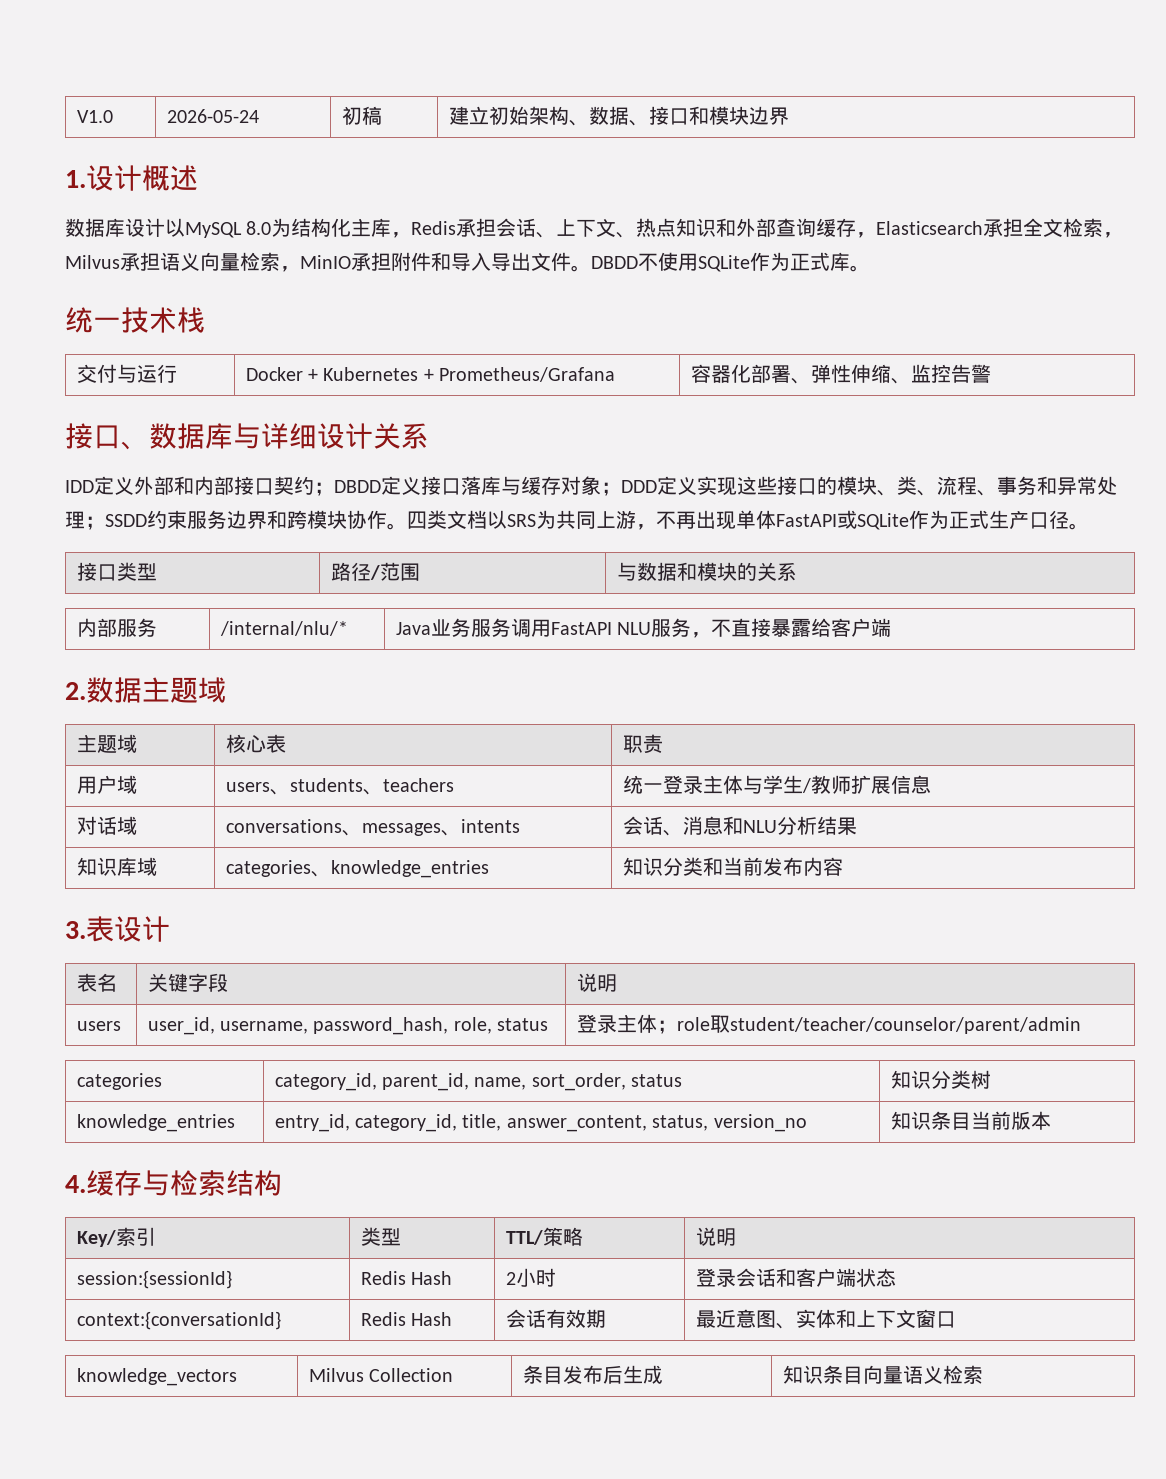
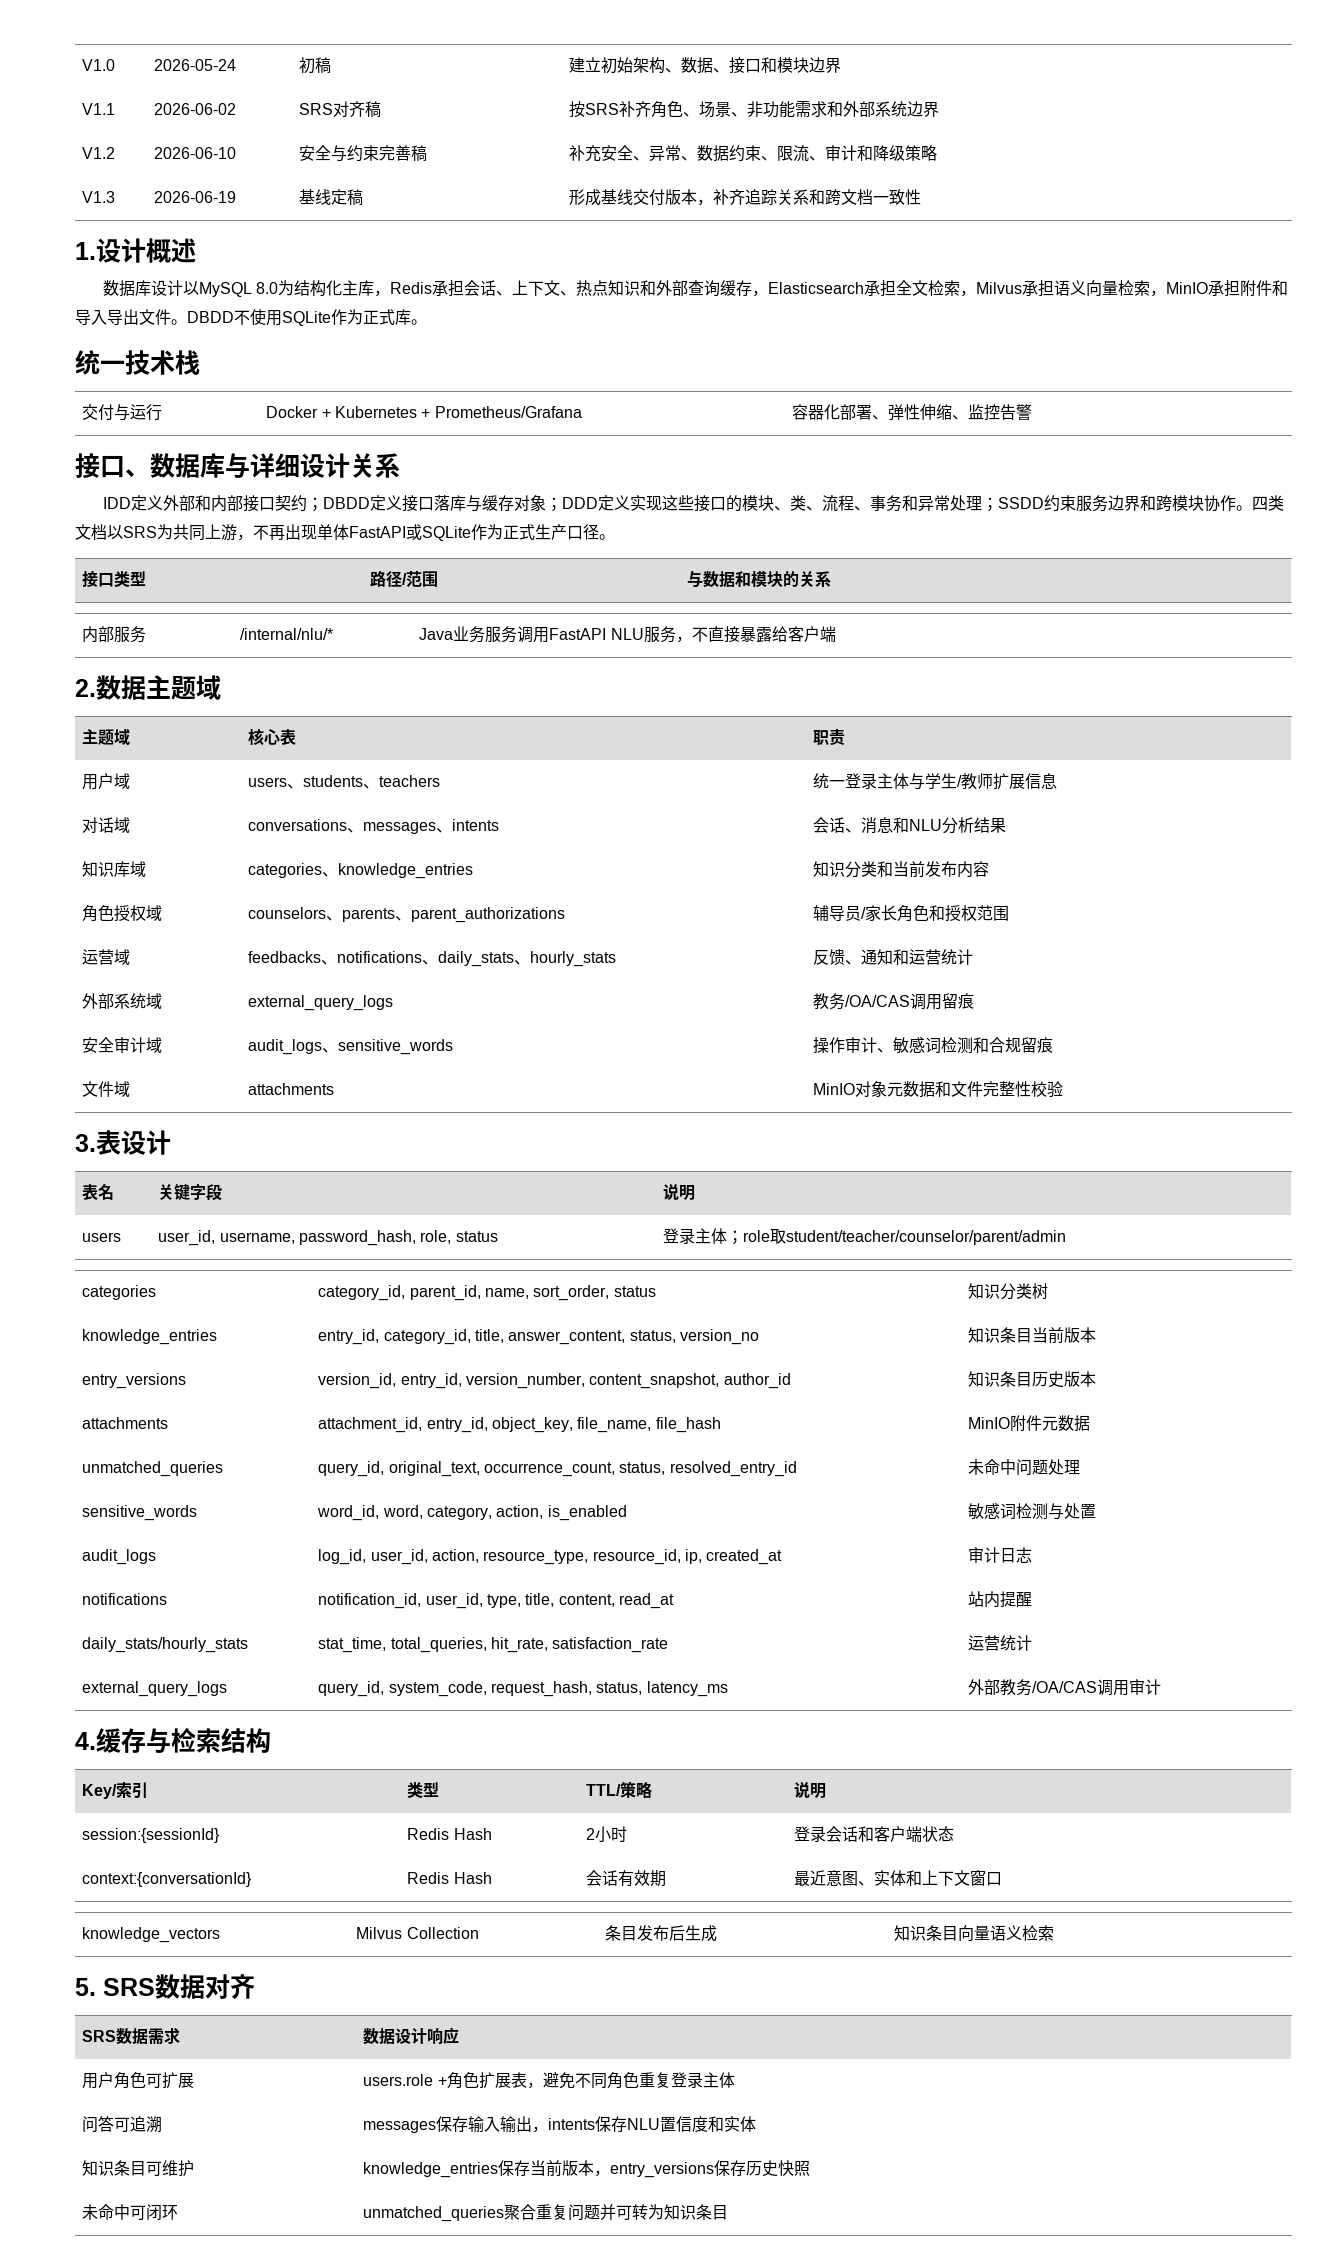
+ V1.1 | 2026-06-02 | SRS对齐稿 | 按SRS补齐角色、场景、非功能需求和外部系统边界
+ V1.2 | 2026-06-10 | 安全与约束完善稿 | 补充安全、异常、数据约束、限流、审计和降级策略
+ V1.3 | 2026-06-19 | 基线定稿 | 形成基线交付版本，补齐追踪关系和跨文档一致性
+ 角色授权域 | counselors、parents、parent_authorizations | 辅导员/家长角色和授权范围
+ 运营域 | feedbacks、notifications、daily_stats、hourly_stats | 反馈、通知和运营统计
+ 外部系统域 | external_query_logs | 教务/OA/CAS调用留痕
+ 安全审计域 | audit_logs、sensitive_words | 操作审计、敏感词检测和合规留痕
+ 文件域 | attachments | MinIO对象元数据和文件完整性校验
+ entry_versions | version_id, entry_id, version_number, content_snapshot, author_id | 知识条目历史版本
+ attachments | attachment_id, entry_id, object_key, file_name, file_hash | MinIO附件元数据
+ unmatched_queries | query_id, original_text, occurrence_count, status, resolved_entry_id | 未命中问题处理
+ sensitive_words | word_id, word, category, action, is_enabled | 敏感词检测与处置
+ audit_logs | log_id, user_id, action, resource_type, resource_id, ip, created_at | 审计日志
+ notifications | notification_id, user_id, type, title, content, read_at | 站内提醒
+ daily_stats/hourly_stats | stat_time, total_queries, hit_rate, satisfaction_rate | 运营统计
+ external_query_logs | query_id, system_code, request_hash, status, latency_ms | 外部教务/OA/CAS调用审计
+ 5. SRS数据对齐
+ SRS数据需求 | 数据设计响应
+ 用户角色可扩展 | users.role +角色扩展表，避免不同角色重复登录主体
+ 问答可追溯 | messages保存输入输出，intents保存NLU置信度和实体
+ 知识条目可维护 | knowledge_entries保存当前版本，entry_versions保存历史快照
+ 未命中可闭环 | unmatched_queries聚合重复问题并可转为知识条目

